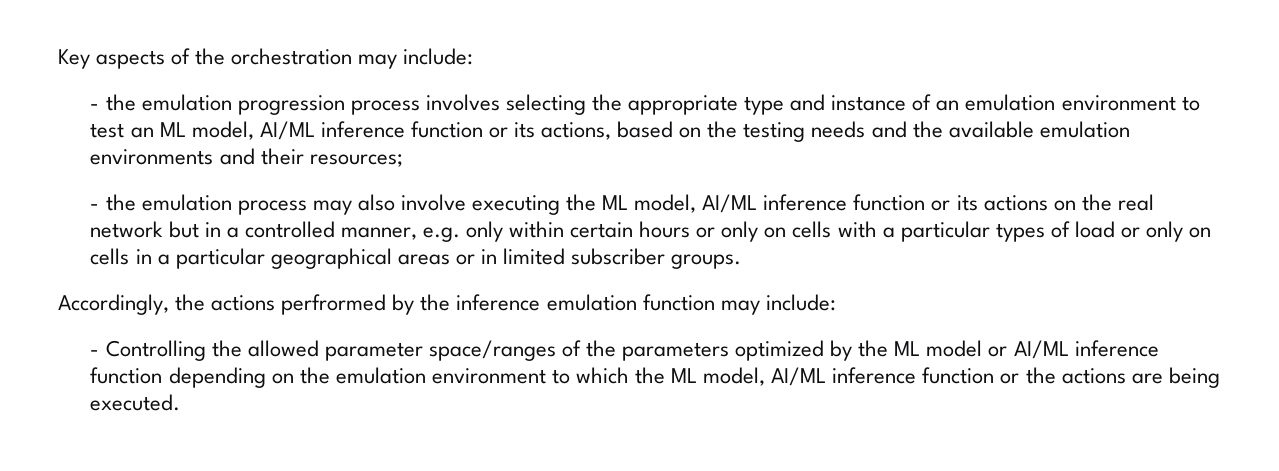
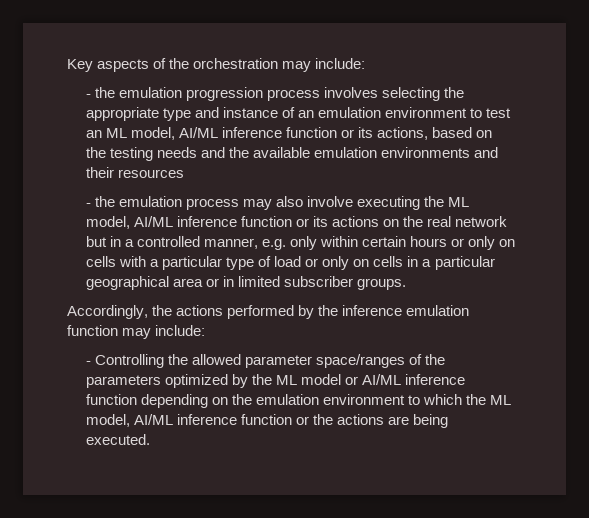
- - the emulation progression process involves selecting the appropriate type and instance of an emulation environment to test an ML model, AI/ML inference function or its actions, based on the testing needs and the available emulation environments and their resources;
+ - the emulation progression process involves selecting the appropriate type and instance of an emulation environment to test an ML model, AI/ML inference function or its actions, based on the testing needs and the available emulation environments and their resources
- - the emulation process may also involve executing the ML model, AI/ML inference function or its actions on the real network but in a controlled manner, e.g. only within certain hours or only on cells with a particular types of load or only on cells in a particular geographical areas or in limited subscriber groups.
+ - the emulation process may also involve executing the ML model, AI/ML inference function or its actions on the real network but in a controlled manner, e.g. only within certain hours or only on cells with a particular type of load or only on cells in a particular geographical area or in limited subscriber groups.
- Accordingly, the actions perfrormed by the inference emulation function may include:
+ Accordingly, the actions performed by the inference emulation function may include:

